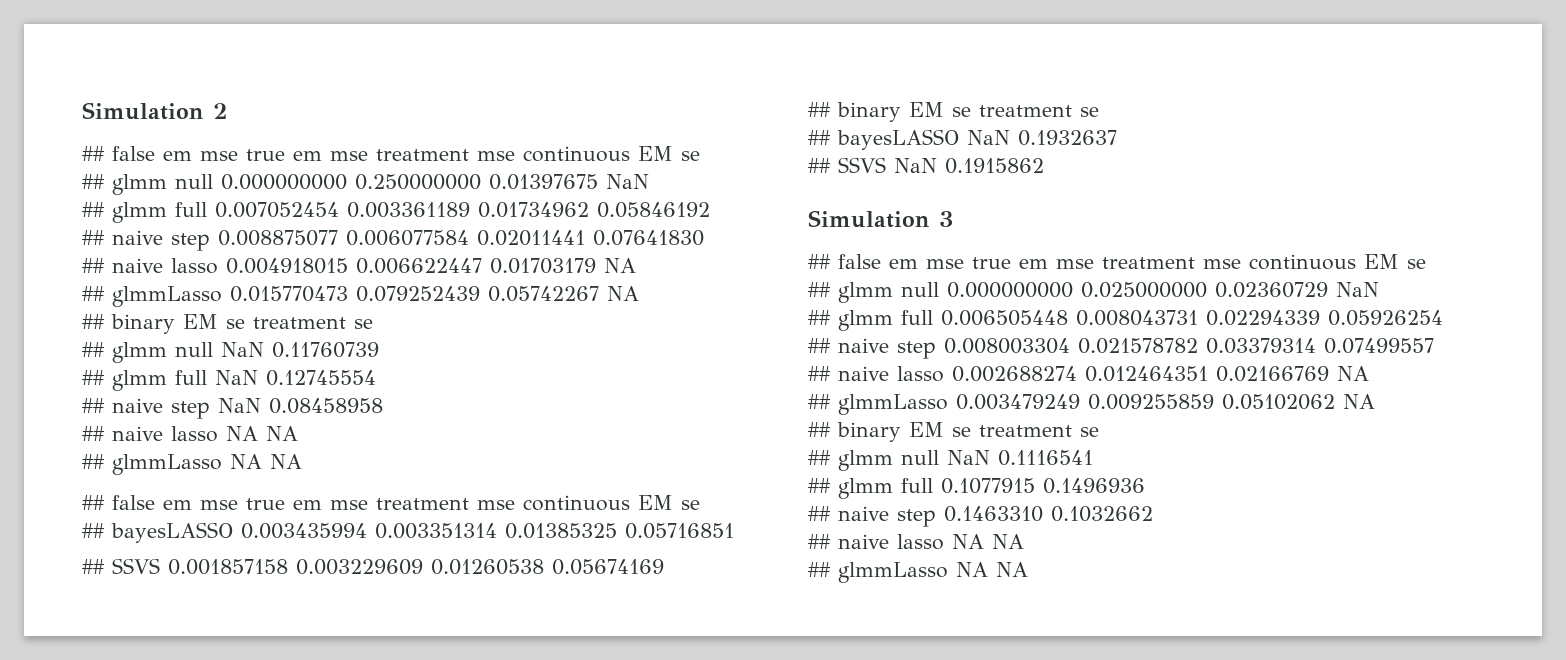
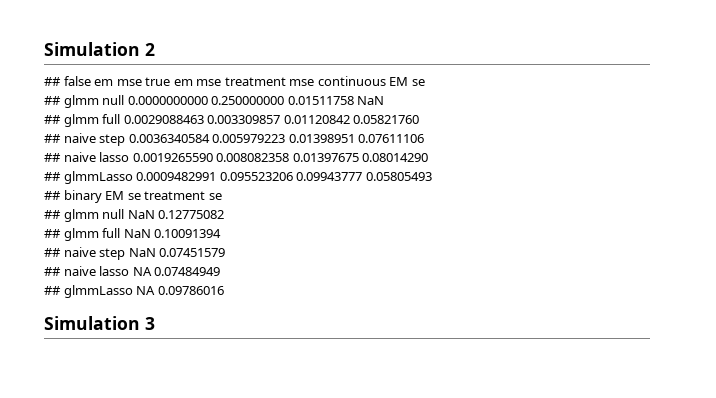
- ## glmm null 0.000000000 0.250000000 0.01397675 NaN
- ## glmm full 0.007052454 0.003361189 0.01734962 0.05846192
- ## naive step 0.008875077 0.006077584 0.02011441 0.07641830
- ## naive lasso 0.004918015 0.006622447 0.01703179 NA
- ## glmmLasso 0.015770473 0.079252439 0.05742267 NA
+ ## glmm null 0.0000000000 0.250000000 0.01511758 NaN
+ ## glmm full 0.0029088463 0.003309857 0.01120842 0.05821760
+ ## naive step 0.0036340584 0.005979223 0.01398951 0.07611106
+ ## naive lasso 0.0019265590 0.008082358 0.01397675 0.08014290
+ ## glmmLasso 0.0009482991 0.095523206 0.09943777 0.05805493
- ## glmm null NaN 0.11760739
+ ## glmm null NaN 0.12775082
- ## glmm full NaN 0.12745554
+ ## glmm full NaN 0.10091394
- ## naive step NaN 0.08458958
- ## naive lasso NA NA
- ## glmmLasso NA NA
- ## false em mse true em mse treatment mse continuous EM se
- ## bayesLASSO 0.003435994 0.003351314 0.01385325 0.05716851
- ## SSVS 0.001857158 0.003229609 0.01260538 0.05674169
- ## binary EM se treatment se
- ## bayesLASSO NaN 0.1932637
- ## SSVS NaN 0.1915862
+ ## naive step NaN 0.07451579
+ ## naive lasso NA 0.07484949
+ ## glmmLasso NA 0.09786016
  Simulation 3
- ## false em mse true em mse treatment mse continuous EM se
- ## glmm null 0.000000000 0.025000000 0.02360729 NaN
- ## glmm full 0.006505448 0.008043731 0.02294339 0.05926254
- ## naive step 0.008003304 0.021578782 0.03379314 0.07499557
- ## naive lasso 0.002688274 0.012464351 0.02166769 NA
- ## glmmLasso 0.003479249 0.009255859 0.05102062 NA
- ## binary EM se treatment se
- ## glmm null NaN 0.1116541
- ## glmm full 0.1077915 0.1496936
- ## naive step 0.1463310 0.1032662
- ## naive lasso NA NA
- ## glmmLasso NA NA

